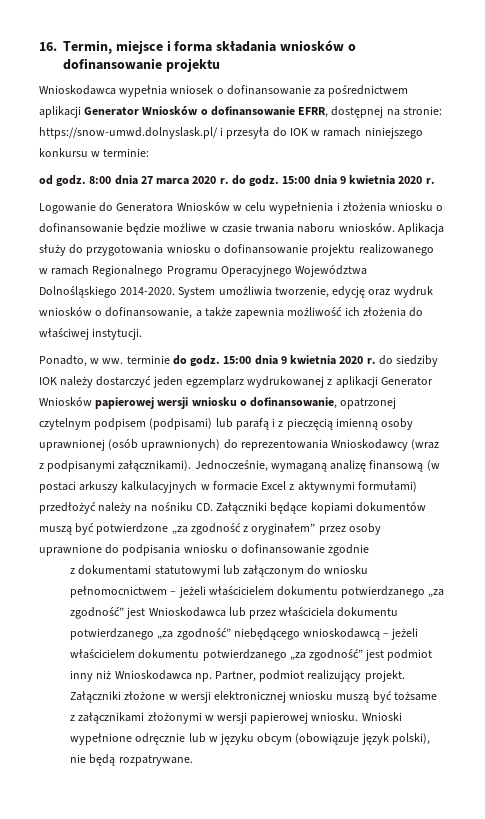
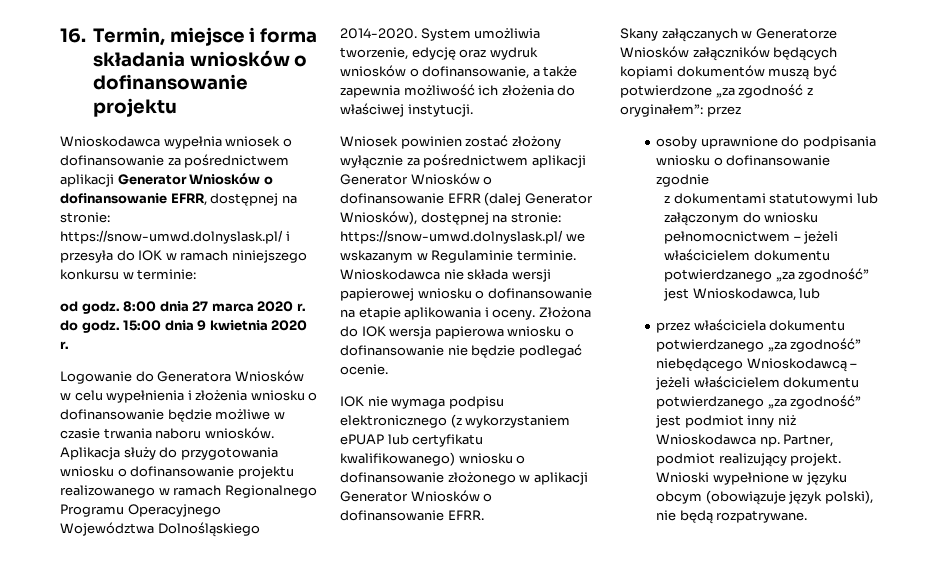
- Ponadto, w ww. terminie do godz. 15:00 dnia 9 kwietnia 2020 r. do siedziby IOK należy dostarczyć jeden egzemplarz wydrukowanej z aplikacji Generator Wniosków papierowej wersji wniosku o dofinansowanie, opatrzonej czytelnym podpisem (podpisami) lub parafą i z pieczęcią imienną osoby uprawnionej (osób uprawnionych) do reprezentowania Wnioskodawcy (wraz z podpisanymi załącznikami). Jednocześnie, wymaganą analizę finansową (w postaci arkuszy kalkulacyjnych w formacie Excel z aktywnymi formułami) przedłożyć należy na nośniku CD. Załączniki będące kopiami dokumentów muszą być potwierdzone „za zgodność z oryginałem” przez osoby uprawnione do podpisania wniosku o dofinansowanie zgodnie
+ Wniosek powinien zostać złożony wyłącznie za pośrednictwem aplikacji Generator Wniosków o dofinansowanie EFRR (dalej Generator Wniosków), dostępnej na stronie: https://snow-umwd.dolnyslask.pl/ we wskazanym w Regulaminie terminie. Wnioskodawca nie składa wersji papierowej wniosku o dofinansowanie na etapie aplikowania i oceny. Złożona do IOK wersja papierowa wniosku o dofinansowanie nie będzie podlegać ocenie.
+ IOK nie wymaga podpisu elektronicznego (z wykorzystaniem ePUAP lub certyfikatu kwalifikowanego) wniosku o dofinansowanie złożonego w aplikacji Generator Wniosków o dofinansowanie EFRR.
+ Skany załączanych w Generatorze Wniosków załączników będących kopiami dokumentów muszą być potwierdzone „za zgodność z oryginałem”: przez
+ osoby uprawnione do podpisania wniosku o dofinansowanie zgodnie
- z dokumentami statutowymi lub załączonym do wniosku pełnomocnictwem – jeżeli właścicielem dokumentu potwierdzanego „za zgodność” jest Wnioskodawca lub przez właściciela dokumentu potwierdzanego „za zgodność” niebędącego wnioskodawcą – jeżeli właścicielem dokumentu potwierdzanego „za zgodność” jest podmiot inny niż Wnioskodawca np. Partner, podmiot realizujący projekt.
+ z dokumentami statutowymi lub załączonym do wniosku pełnomocnictwem – jeżeli właścicielem dokumentu potwierdzanego „za zgodność” jest Wnioskodawca, lub
+ przez właściciela dokumentu potwierdzanego „za zgodność” niebędącego Wnioskodawcą – jeżeli właścicielem dokumentu potwierdzanego „za zgodność” jest podmiot inny niż Wnioskodawca np. Partner, podmiot realizujący projekt.
- Załączniki złożone w wersji elektronicznej wniosku muszą być tożsame z załącznikami złożonymi w wersji papierowej wniosku. Wnioski wypełnione odręcznie lub w języku obcym (obowiązuje język polski), nie będą rozpatrywane.
+ Wnioski wypełnione w języku obcym (obowiązuje język polski), nie będą rozpatrywane.

